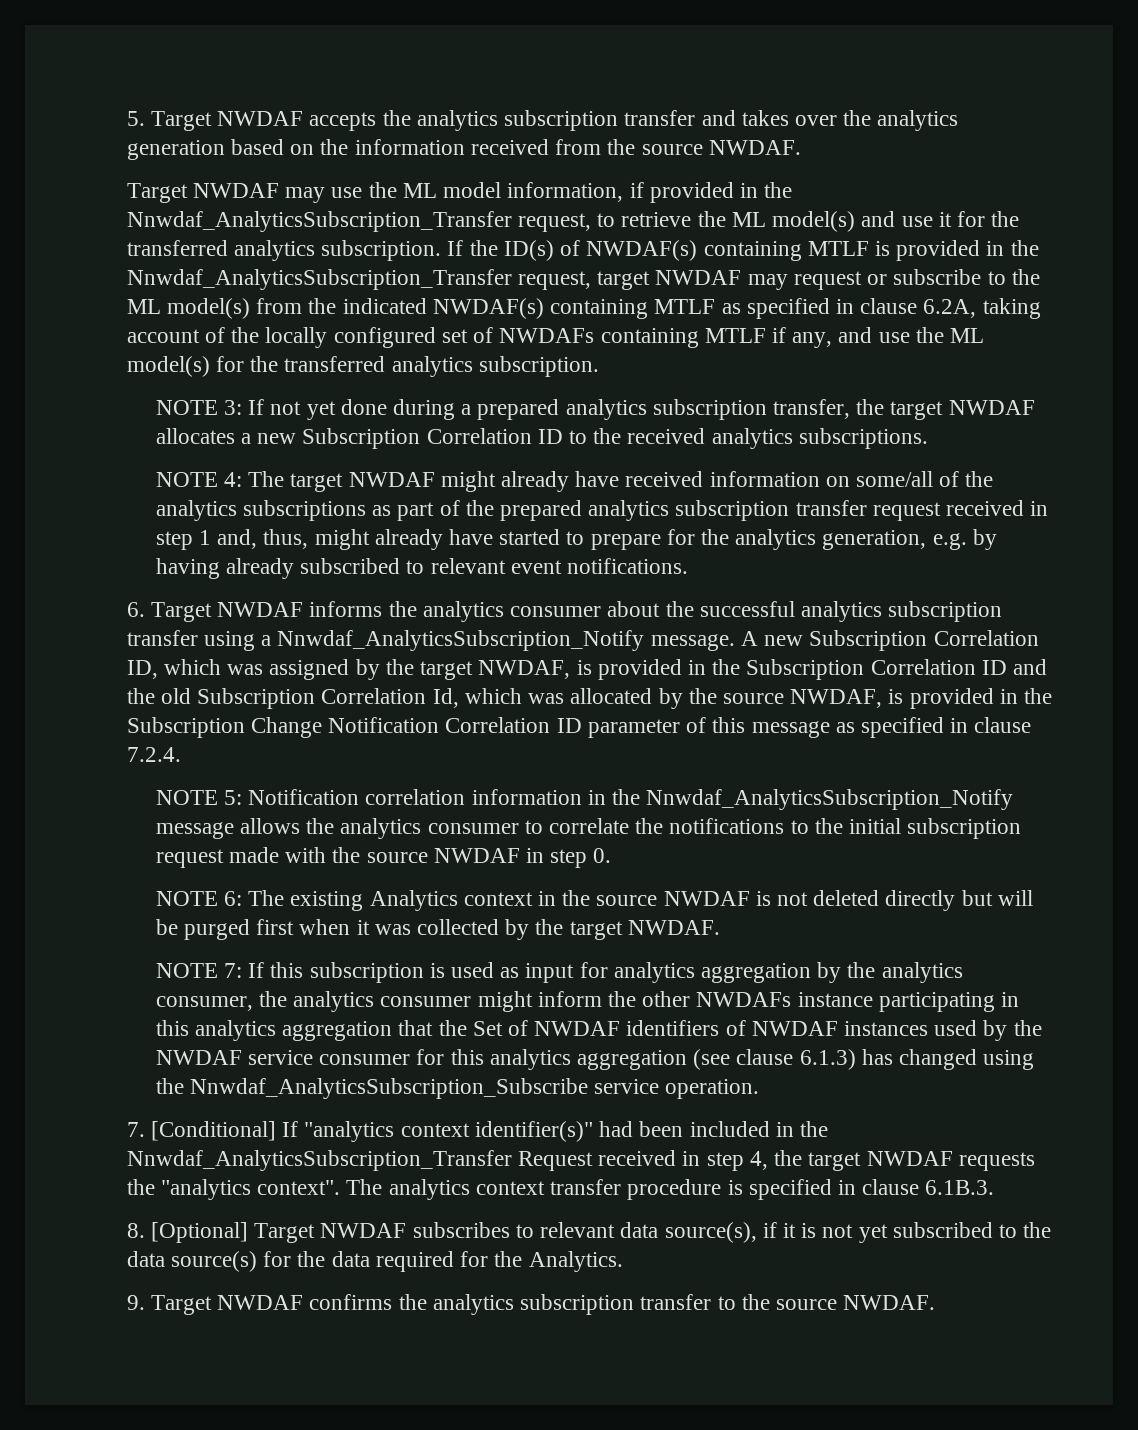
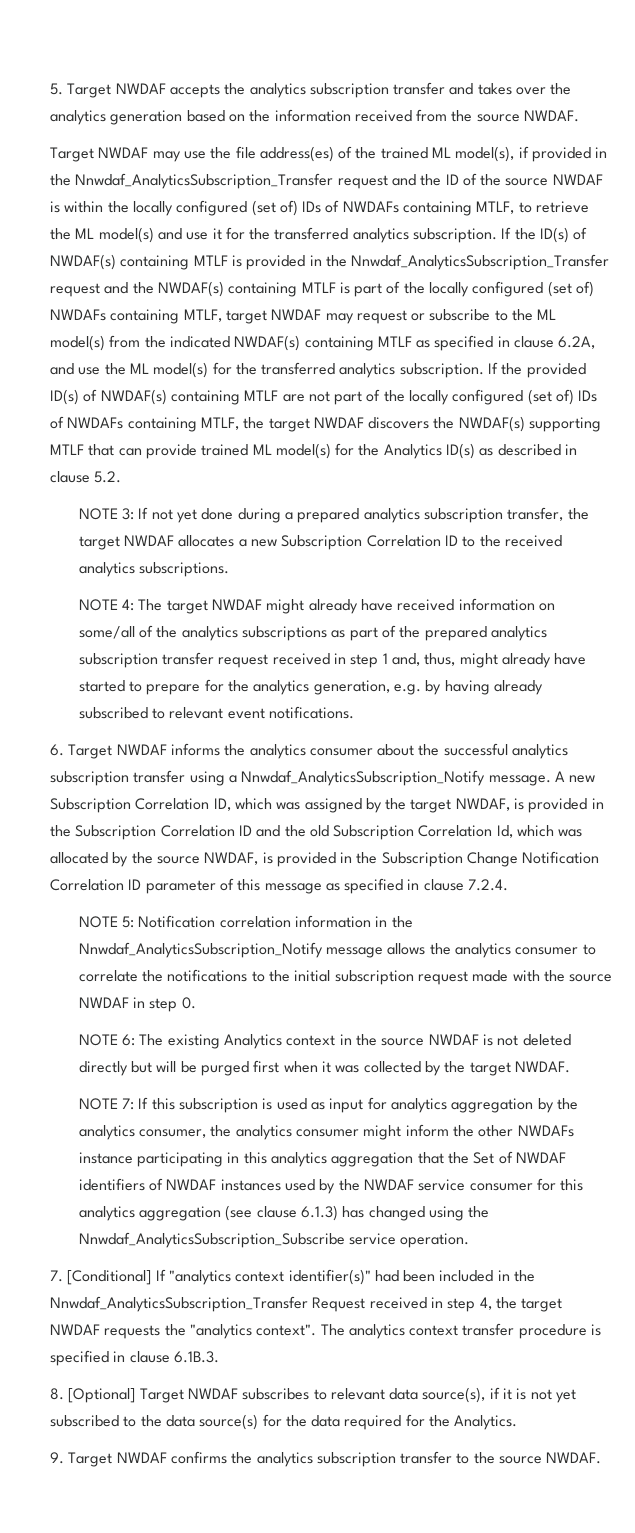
- Target NWDAF may use the ML model information, if provided in the Nnwdaf_AnalyticsSubscription_Transfer request, to retrieve the ML model(s) and use it for the transferred analytics subscription.
+ Target NWDAF may use the file address(es) of the trained ML model(s), if provided in the Nnwdaf_AnalyticsSubscription_Transfer request and the ID of the source NWDAF is within the locally configured (set of) IDs of NWDAFs containing MTLF, to retrieve the ML model(s) and use it for the transferred analytics subscription.
- If the ID(s) of NWDAF(s) containing MTLF is provided in the Nnwdaf_AnalyticsSubscription_Transfer request, target NWDAF may request or subscribe to the ML model(s) from the indicated NWDAF(s) containing MTLF as specified in clause 6.2A, taking account of the locally configured set of NWDAFs containing MTLF if any, and use the ML model(s) for the transferred analytics subscription.
+ If the ID(s) of NWDAF(s) containing MTLF is provided in the Nnwdaf_AnalyticsSubscription_Transfer request and the NWDAF(s) containing MTLF is part of the locally configured (set of) NWDAFs containing MTLF, target NWDAF may request or subscribe to the ML model(s) from the indicated NWDAF(s) containing MTLF as specified in clause 6.2A, and use the ML model(s) for the transferred analytics subscription. If the provided ID(s) of NWDAF(s) containing MTLF are not part of the locally configured (set of) IDs of NWDAFs containing MTLF, the target NWDAF discovers the NWDAF(s) supporting MTLF that can provide trained ML model(s) for the Analytics ID(s) as described in clause 5.2.

